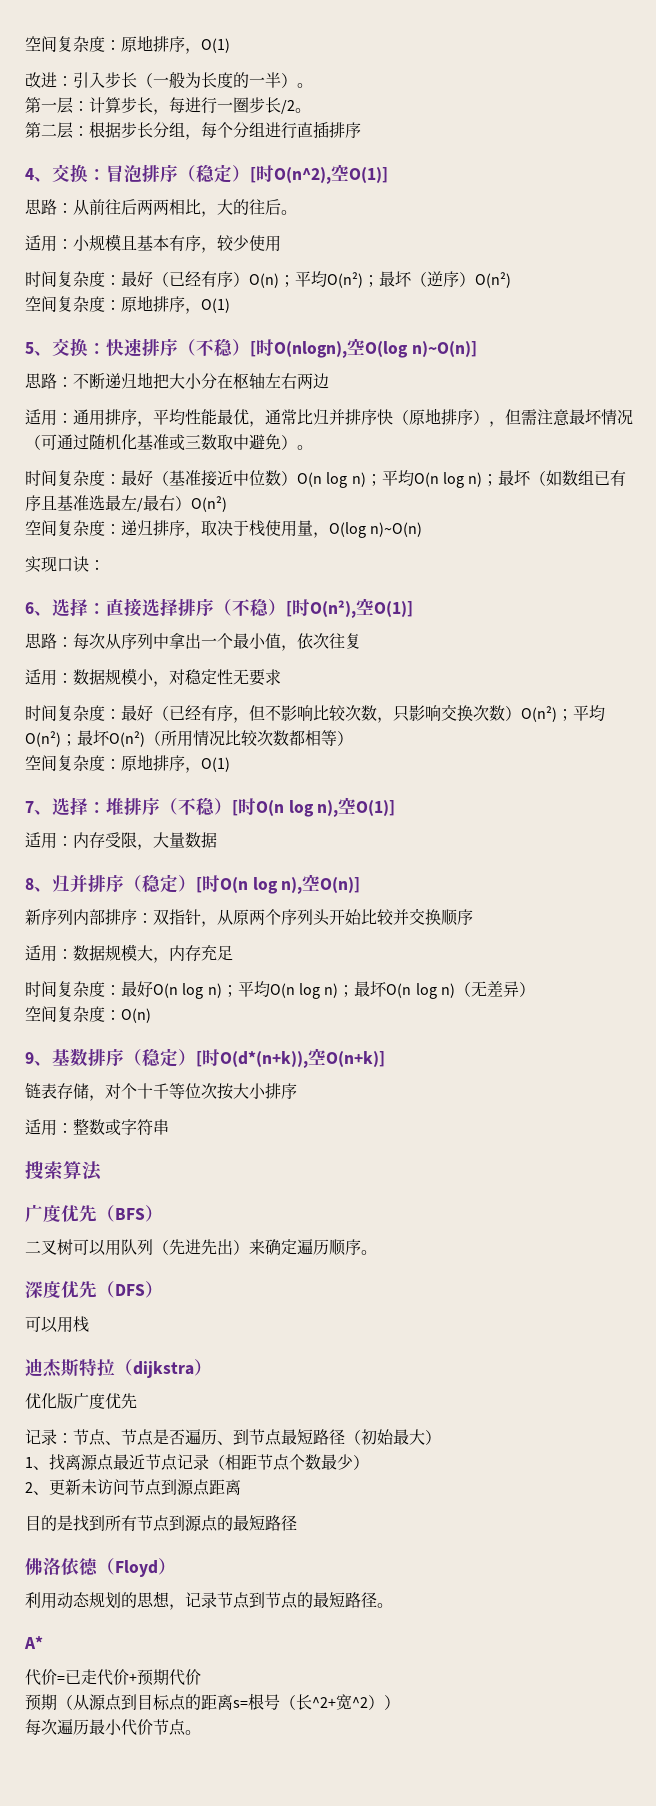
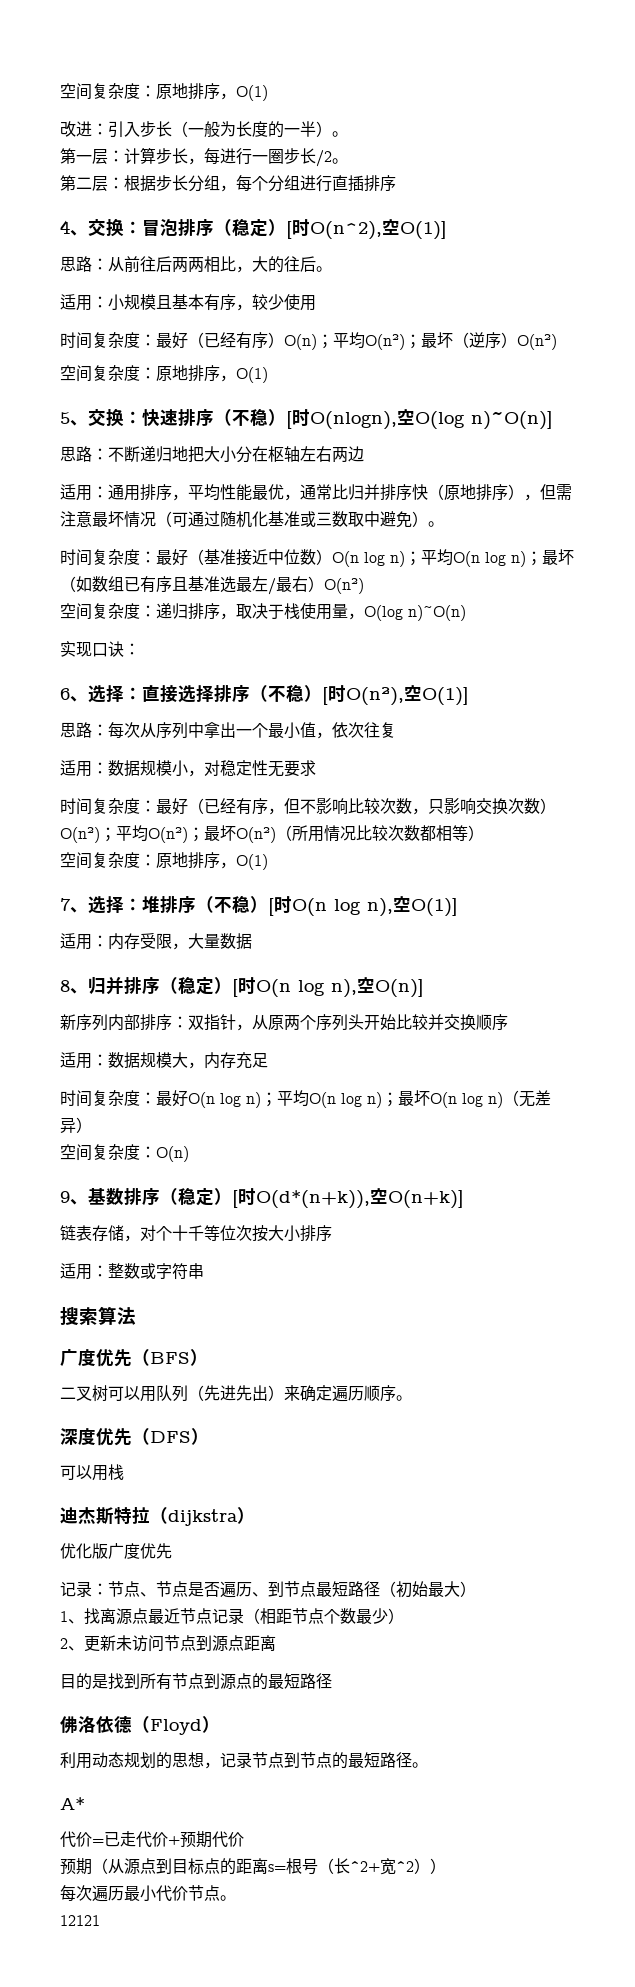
+ 12121

